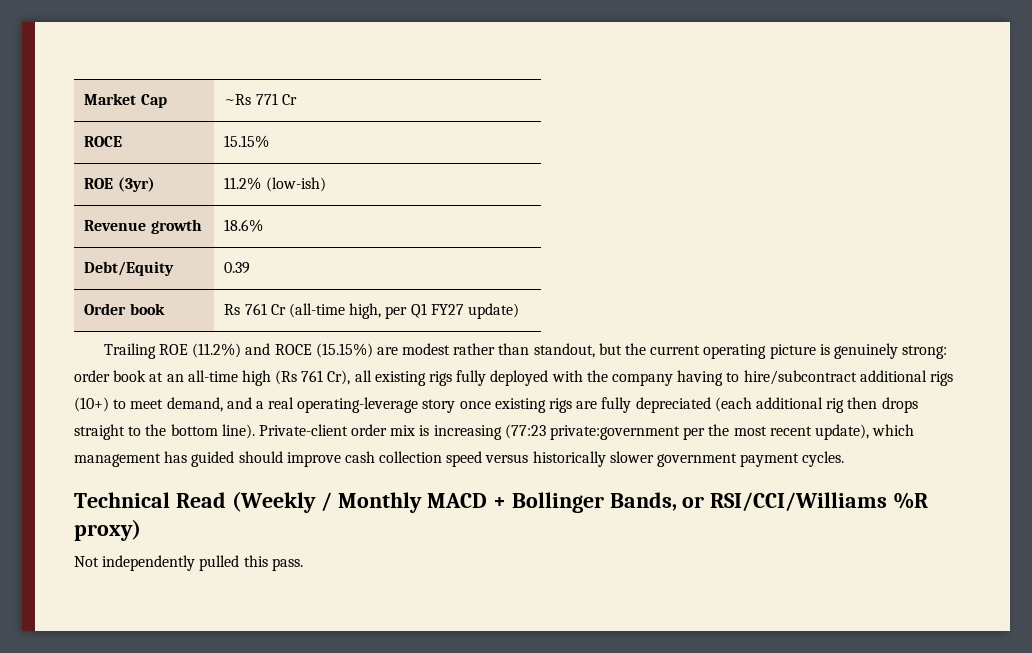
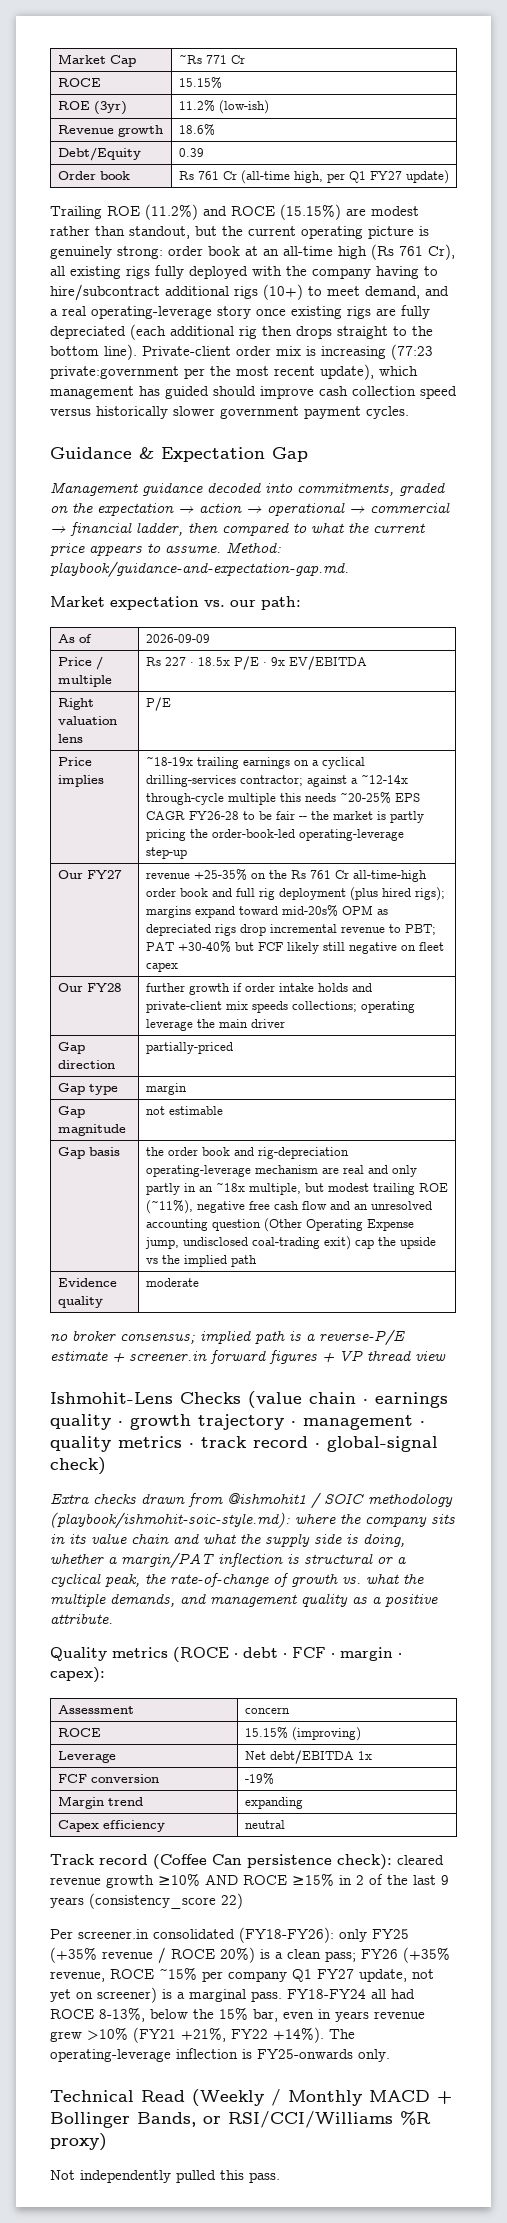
+ Guidance & Expectation Gap
+ Management guidance decoded into commitments, graded on the expectation → action → operational → commercial → financial ladder, then compared to what the current price appears to assume. Method: playbook/guidance-and-expectation-gap.md.
+ Market expectation vs. our path:
+ As of | 2026-09-09
+ Price / multiple | Rs 227 · 18.5x P/E · 9x EV/EBITDA
+ Right valuation lens | P/E
+ Price implies | ~18-19x trailing earnings on a cyclical drilling-services contractor; against a ~12-14x through-cycle multiple this needs ~20-25% EPS CAGR FY26-28 to be fair -- the market is partly pricing the order-book-led operating-leverage step-up
+ Our FY27 | revenue +25-35% on the Rs 761 Cr all-time-high order book and full rig deployment (plus hired rigs); margins expand toward mid-20s% OPM as depreciated rigs drop incremental revenue to PBT; PAT +30-40% but FCF likely still negative on fleet capex
+ Our FY28 | further growth if order intake holds and private-client mix speeds collections; operating leverage the main driver
+ Gap direction | partially-priced
+ Gap type | margin
+ Gap magnitude | not estimable
+ Gap basis | the order book and rig-depreciation operating-leverage mechanism are real and only partly in an ~18x multiple, but modest trailing ROE (~11%), negative free cash flow and an unresolved accounting question (Other Operating Expense jump, undisclosed coal-trading exit) cap the upside vs the implied path
+ Evidence quality | moderate
+ no broker consensus; implied path is a reverse-P/E estimate + screener.in forward figures + VP thread view
+ Ishmohit-Lens Checks (value chain · earnings quality · growth trajectory · management · quality metrics · track record · global-signal check)
+ Extra checks drawn from @ishmohit1 / SOIC methodology (playbook/ishmohit-soic-style.md): where the company sits in its value chain and what the supply side is doing, whether a margin/PAT inflection is structural or a cyclical peak, the rate-of-change of growth vs. what the multiple demands, and management quality as a positive attribute.
+ Quality metrics (ROCE · debt · FCF · margin · capex):
+ Assessment | concern
+ ROCE | 15.15% (improving)
+ Leverage | Net debt/EBITDA 1x
+ FCF conversion | -19%
+ Margin trend | expanding
+ Capex efficiency | neutral
+ Track record (Coffee Can persistence check): cleared revenue growth ≥10% AND ROCE ≥15% in 2 of the last 9 years (consistency_score 22)
+ Per screener.in consolidated (FY18-FY26): only FY25 (+35% revenue / ROCE 20%) is a clean pass; FY26 (+35% revenue, ROCE ~15% per company Q1 FY27 update, not yet on screener) is a marginal pass. FY18-FY24 all had ROCE 8-13%, below the 15% bar, even in years revenue grew >10% (FY21 +21%, FY22 +14%). The operating-leverage inflection is FY25-onwards only.

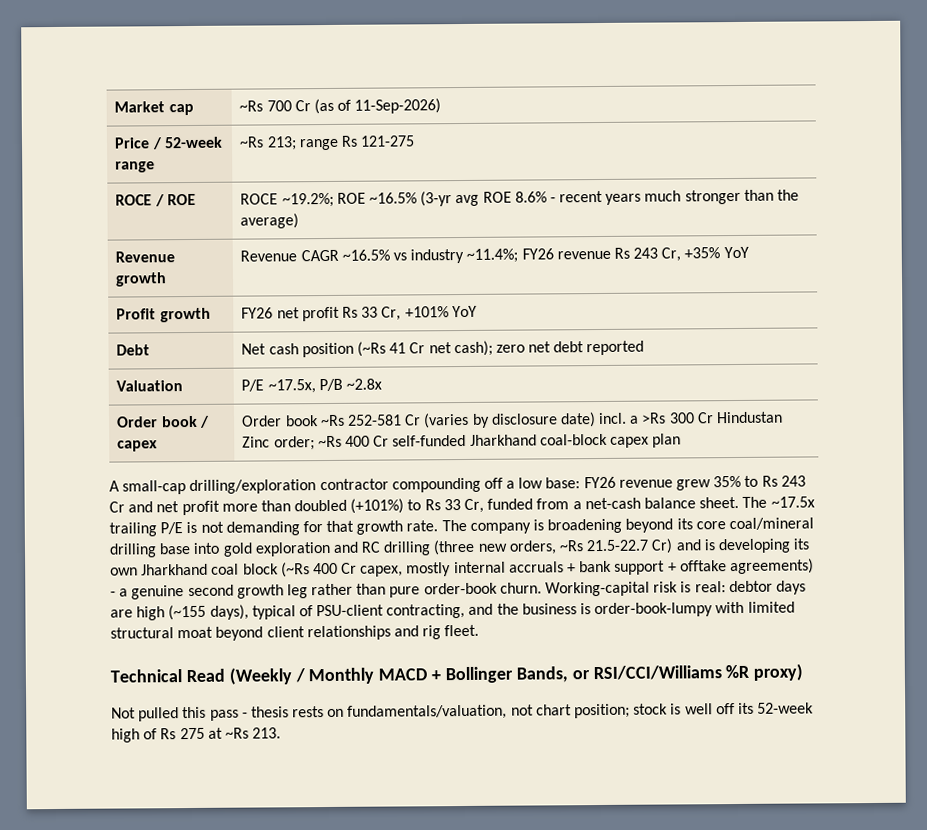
- Market Cap | ~Rs 771 Cr
- ROCE | 15.15%
- ROE (3yr) | 11.2% (low-ish)
- Revenue growth | 18.6%
- Debt/Equity | 0.39
- Order book | Rs 761 Cr (all-time high, per Q1 FY27 update)
- Trailing ROE (11.2%) and ROCE (15.15%) are modest rather than standout, but the current operating picture is genuinely strong: order book at an all-time high (Rs 761 Cr), all existing rigs fully deployed with the company having to hire/subcontract additional rigs (10+) to meet demand, and a real operating-leverage story once existing rigs are fully depreciated (each additional rig then drops straight to the bottom line). Private-client order mix is increasing (77:23 private:government per the most recent update), which management has guided should improve cash collection speed versus historically slower government payment cycles.
- Guidance & Expectation Gap
- Management guidance decoded into commitments, graded on the expectation → action → operational → commercial → financial ladder, then compared to what the current price appears to assume. Method: playbook/guidance-and-expectation-gap.md.
- Market expectation vs. our path:
- As of | 2026-09-09
- Price / multiple | Rs 227 · 18.5x P/E · 9x EV/EBITDA
- Right valuation lens | P/E
- Price implies | ~18-19x trailing earnings on a cyclical drilling-services contractor; against a ~12-14x through-cycle multiple this needs ~20-25% EPS CAGR FY26-28 to be fair -- the market is partly pricing the order-book-led operating-leverage step-up
- Our FY27 | revenue +25-35% on the Rs 761 Cr all-time-high order book and full rig deployment (plus hired rigs); margins expand toward mid-20s% OPM as depreciated rigs drop incremental revenue to PBT; PAT +30-40% but FCF likely still negative on fleet capex
- Our FY28 | further growth if order intake holds and private-client mix speeds collections; operating leverage the main driver
- Gap direction | partially-priced
- Gap type | margin
- Gap magnitude | not estimable
- Gap basis | the order book and rig-depreciation operating-leverage mechanism are real and only partly in an ~18x multiple, but modest trailing ROE (~11%), negative free cash flow and an unresolved accounting question (Other Operating Expense jump, undisclosed coal-trading exit) cap the upside vs the implied path
- Evidence quality | moderate
- no broker consensus; implied path is a reverse-P/E estimate + screener.in forward figures + VP thread view
- Ishmohit-Lens Checks (value chain · earnings quality · growth trajectory · management · quality metrics · track record · global-signal check)
- Extra checks drawn from @ishmohit1 / SOIC methodology (playbook/ishmohit-soic-style.md): where the company sits in its value chain and what the supply side is doing, whether a margin/PAT inflection is structural or a cyclical peak, the rate-of-change of growth vs. what the multiple demands, and management quality as a positive attribute.
- Quality metrics (ROCE · debt · FCF · margin · capex):
- Assessment | concern
- ROCE | 15.15% (improving)
- Leverage | Net debt/EBITDA 1x
- FCF conversion | -19%
- Margin trend | expanding
- Capex efficiency | neutral
- Track record (Coffee Can persistence check): cleared revenue growth ≥10% AND ROCE ≥15% in 2 of the last 9 years (consistency_score 22)
- Per screener.in consolidated (FY18-FY26): only FY25 (+35% revenue / ROCE 20%) is a clean pass; FY26 (+35% revenue, ROCE ~15% per company Q1 FY27 update, not yet on screener) is a marginal pass. FY18-FY24 all had ROCE 8-13%, below the 15% bar, even in years revenue grew >10% (FY21 +21%, FY22 +14%). The operating-leverage inflection is FY25-onwards only.
+ Market cap | ~Rs 700 Cr (as of 11-Sep-2026)
+ Price / 52-week range | ~Rs 213; range Rs 121-275
+ ROCE / ROE | ROCE ~19.2%; ROE ~16.5% (3-yr avg ROE 8.6% - recent years much stronger than the average)
+ Revenue growth | Revenue CAGR ~16.5% vs industry ~11.4%; FY26 revenue Rs 243 Cr, +35% YoY
+ Profit growth | FY26 net profit Rs 33 Cr, +101% YoY
+ Debt | Net cash position (~Rs 41 Cr net cash); zero net debt reported
+ Valuation | P/E ~17.5x, P/B ~2.8x
+ Order book / capex | Order book ~Rs 252-581 Cr (varies by disclosure date) incl. a >Rs 300 Cr Hindustan Zinc order; ~Rs 400 Cr self-funded Jharkhand coal-block capex plan
+ A small-cap drilling/exploration contractor compounding off a low base: FY26 revenue grew 35% to Rs 243 Cr and net profit more than doubled (+101%) to Rs 33 Cr, funded from a net-cash balance sheet. The ~17.5x trailing P/E is not demanding for that growth rate. The company is broadening beyond its core coal/mineral drilling base into gold exploration and RC drilling (three new orders, ~Rs 21.5-22.7 Cr) and is developing its own Jharkhand coal block (~Rs 400 Cr capex, mostly internal accruals + bank support + offtake agreements) - a genuine second growth leg rather than pure order-book churn. Working-capital risk is real: debtor days are high (~155 days), typical of PSU-client contracting, and the business is order-book-lumpy with limited structural moat beyond client relationships and rig fleet.
- Not independently pulled this pass.
+ Not pulled this pass - thesis rests on fundamentals/valuation, not chart position; stock is well off its 52-week high of Rs 275 at ~Rs 213.

